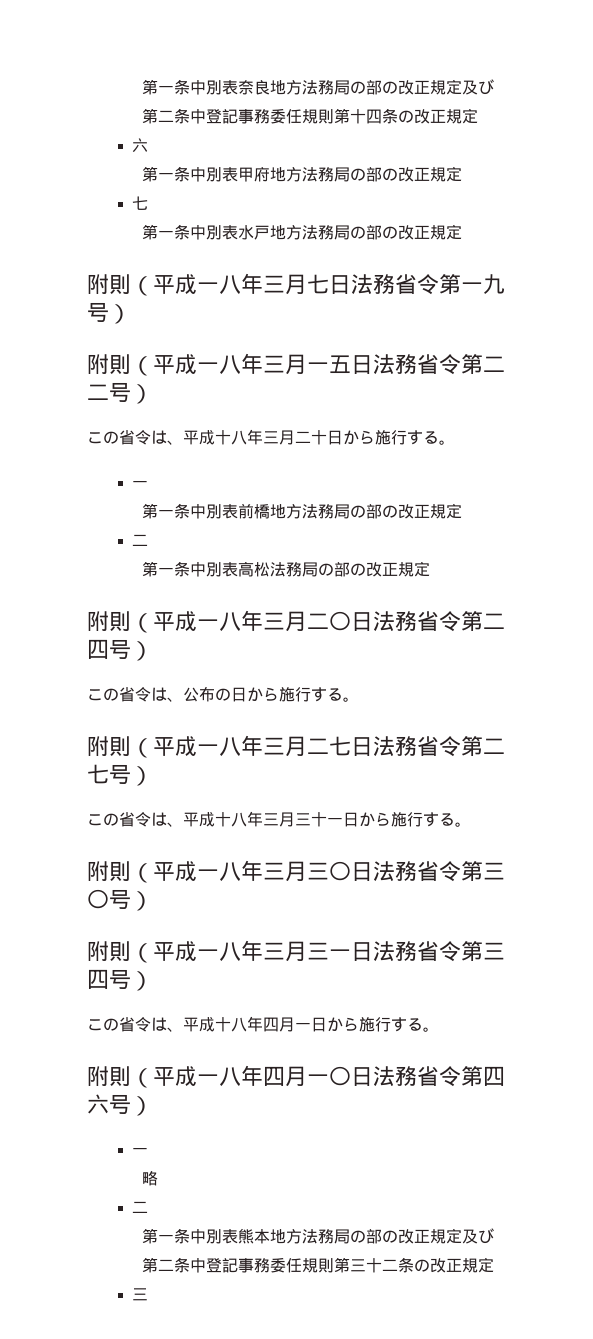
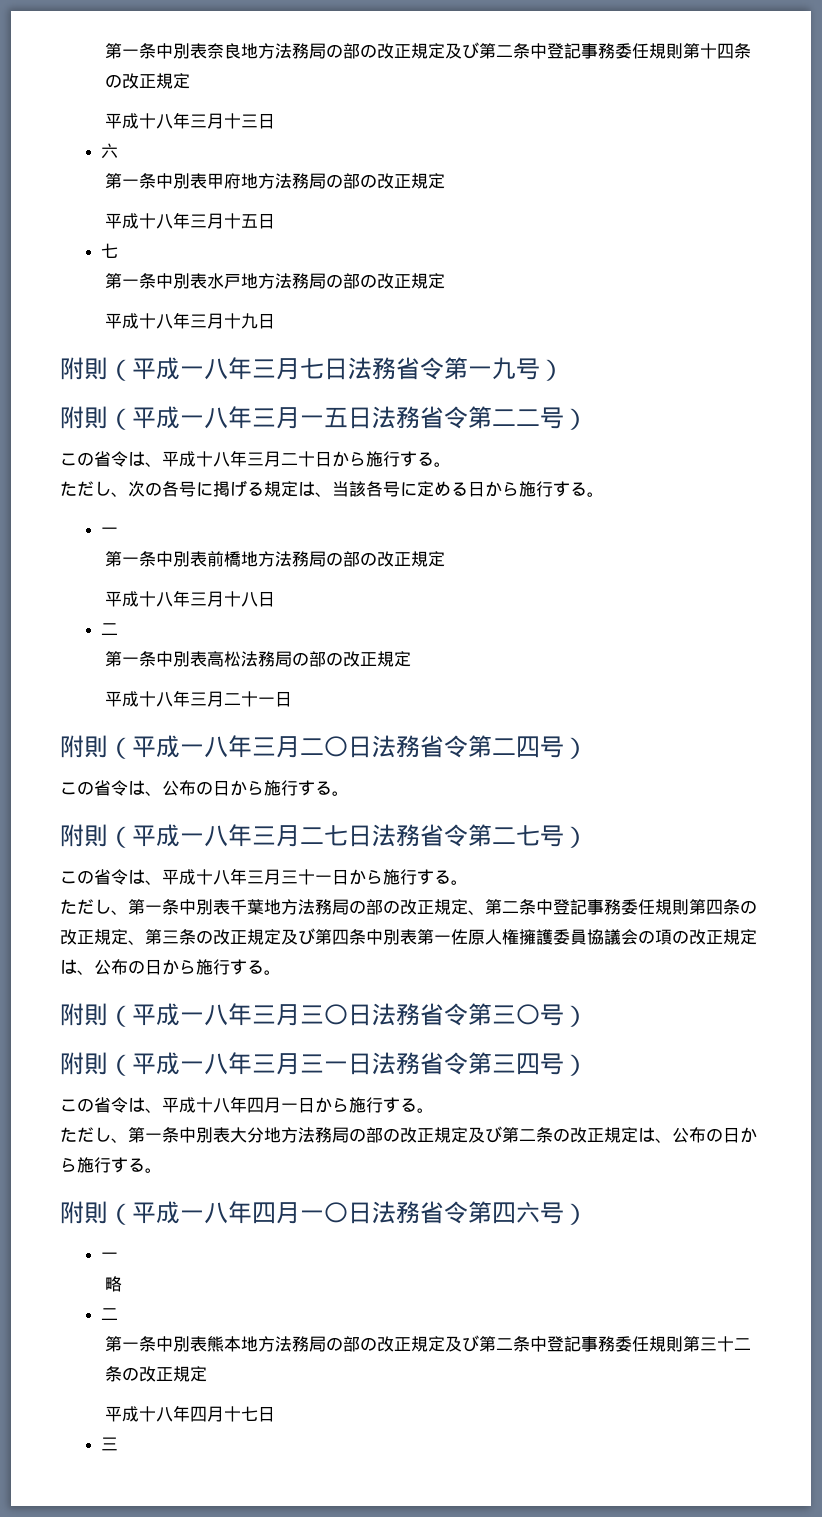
+ 平成十八年三月十三日
+ 平成十八年三月十五日
+ 平成十八年三月十九日
+ ただし、次の各号に掲げる規定は、当該各号に定める日から施行する。
+ 平成十八年三月十八日
+ 平成十八年三月二十一日
+ ただし、第一条中別表千葉地方法務局の部の改正規定、第二条中登記事務委任規則第四条の改正規定、第三条の改正規定及び第四条中別表第一佐原人権擁護委員協議会の項の改正規定は、公布の日から施行する。
+ ただし、第一条中別表大分地方法務局の部の改正規定及び第二条の改正規定は、公布の日から施行する。
+ 平成十八年四月十七日

